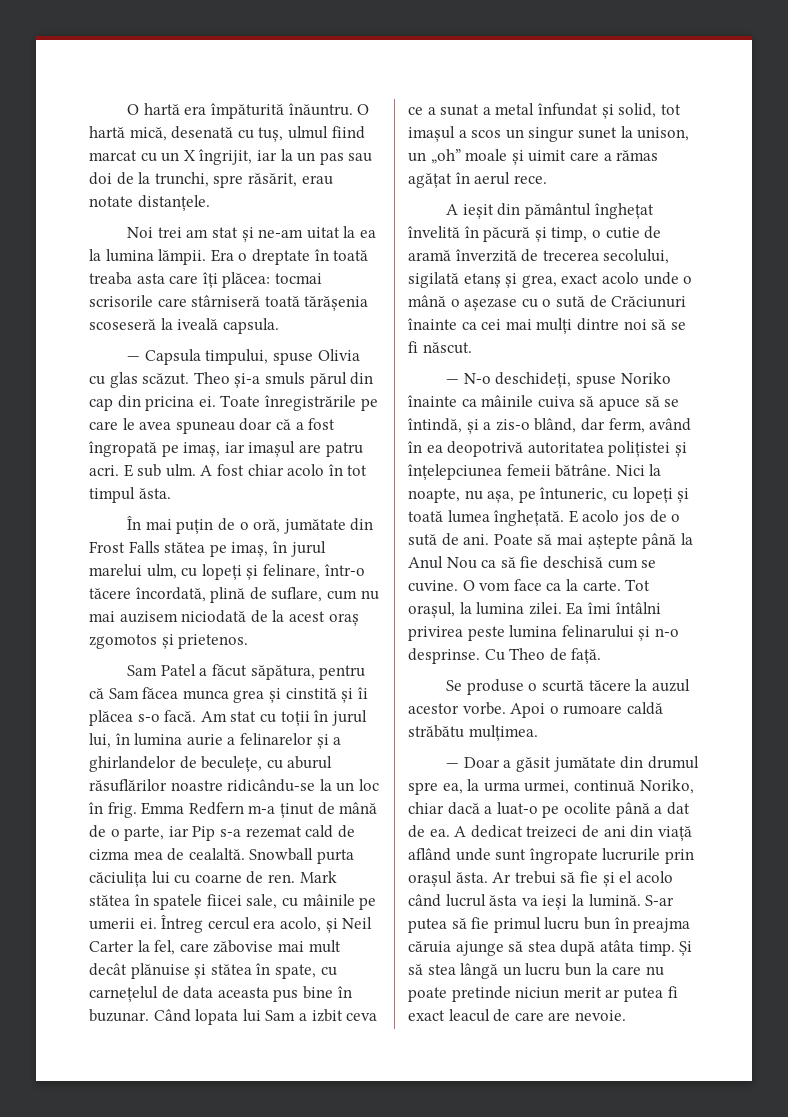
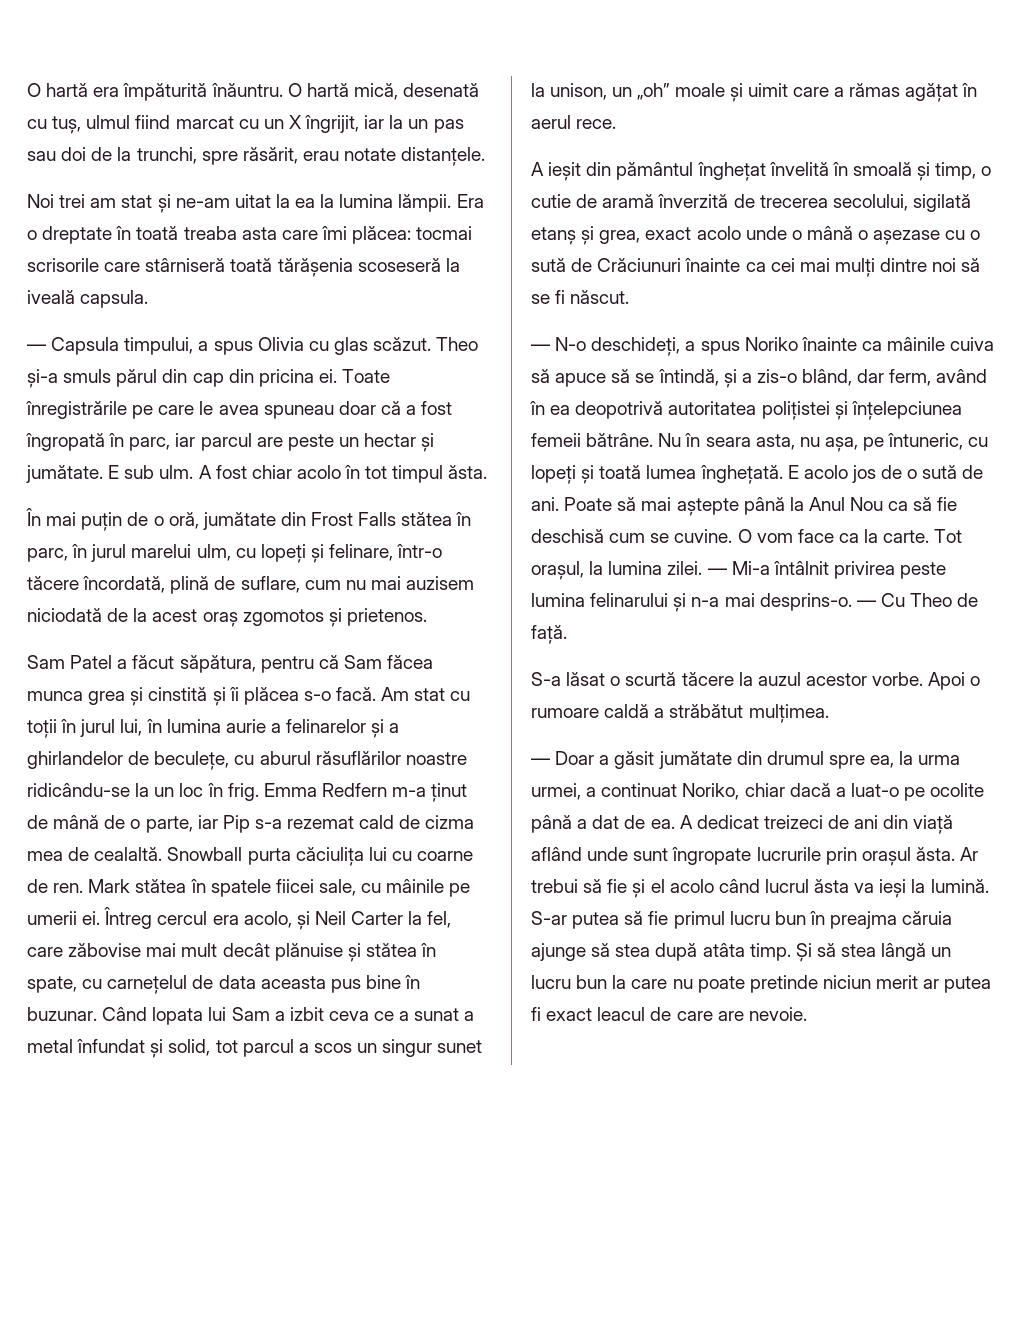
- Era o dreptate în toată treaba asta care îți plăcea: tocmai scrisorile care stârniseră toată tărășenia scoseseră la iveală capsula.
+ Era o dreptate în toată treaba asta care îmi plăcea: tocmai scrisorile care stârniseră toată tărășenia scoseseră la iveală capsula.
- — Capsula timpului, spuse Olivia cu glas scăzut.
+ — Capsula timpului, a spus Olivia cu glas scăzut.
- Toate înregistrările pe care le avea spuneau doar că a fost îngropată pe imaș, iar imașul are patru acri.
+ Toate înregistrările pe care le avea spuneau doar că a fost îngropată în parc, iar parcul are peste un hectar și jumătate.
- În mai puțin de o oră, jumătate din Frost Falls stătea pe imaș, în jurul marelui ulm, cu lopeți și felinare, într-o tăcere încordată, plină de suflare, cum nu mai auzisem niciodată de la acest oraș zgomotos și prietenos.
+ În mai puțin de o oră, jumătate din Frost Falls stătea în parc, în jurul marelui ulm, cu lopeți și felinare, într-o tăcere încordată, plină de suflare, cum nu mai auzisem niciodată de la acest oraș zgomotos și prietenos.
- Când lopata lui Sam a izbit ceva ce a sunat a metal înfundat și solid, tot imașul a scos un singur sunet la unison, un „oh” moale și uimit care a rămas agățat în aerul rece.
+ Când lopata lui Sam a izbit ceva ce a sunat a metal înfundat și solid, tot parcul a scos un singur sunet la unison, un „oh” moale și uimit care a rămas agățat în aerul rece.
- A ieșit din pământul înghețat învelită în păcură și timp, o cutie de aramă înverzită de trecerea secolului, sigilată etanș și grea, exact acolo unde o mână o așezase cu o sută de Crăciunuri înainte ca cei mai mulți dintre noi să se fi născut.
+ A ieșit din pământul înghețat învelită în smoală și timp, o cutie de aramă înverzită de trecerea secolului, sigilată etanș și grea, exact acolo unde o mână o așezase cu o sută de Crăciunuri înainte ca cei mai mulți dintre noi să se fi născut.
- — N-o deschideți, spuse Noriko înainte ca mâinile cuiva să apuce să se întindă, și a zis-o blând, dar ferm, având în ea deopotrivă autoritatea polițistei și înțelepciunea femeii bătrâne.
+ — N-o deschideți, a spus Noriko înainte ca mâinile cuiva să apuce să se întindă, și a zis-o blând, dar ferm, având în ea deopotrivă autoritatea polițistei și înțelepciunea femeii bătrâne.
- Nici la noapte, nu așa, pe întuneric, cu lopeți și toată lumea înghețată.
+ Nu în seara asta, nu așa, pe întuneric, cu lopeți și toată lumea înghețată.
- Ea îmi întâlni privirea peste lumina felinarului și n-o desprinse. Cu Theo de față.
+ — Mi-a întâlnit privirea peste lumina felinarului și n-a mai desprins-o. — Cu Theo de față.
- Se produse o scurtă tăcere la auzul acestor vorbe.
+ S-a lăsat o scurtă tăcere la auzul acestor vorbe.
- Apoi o rumoare caldă străbătu mulțimea.
+ Apoi o rumoare caldă a străbătut mulțimea.
- — Doar a găsit jumătate din drumul spre ea, la urma urmei, continuă Noriko, chiar dacă a luat-o pe ocolite până a dat de ea.
+ — Doar a găsit jumătate din drumul spre ea, la urma urmei, a continuat Noriko, chiar dacă a luat-o pe ocolite până a dat de ea.

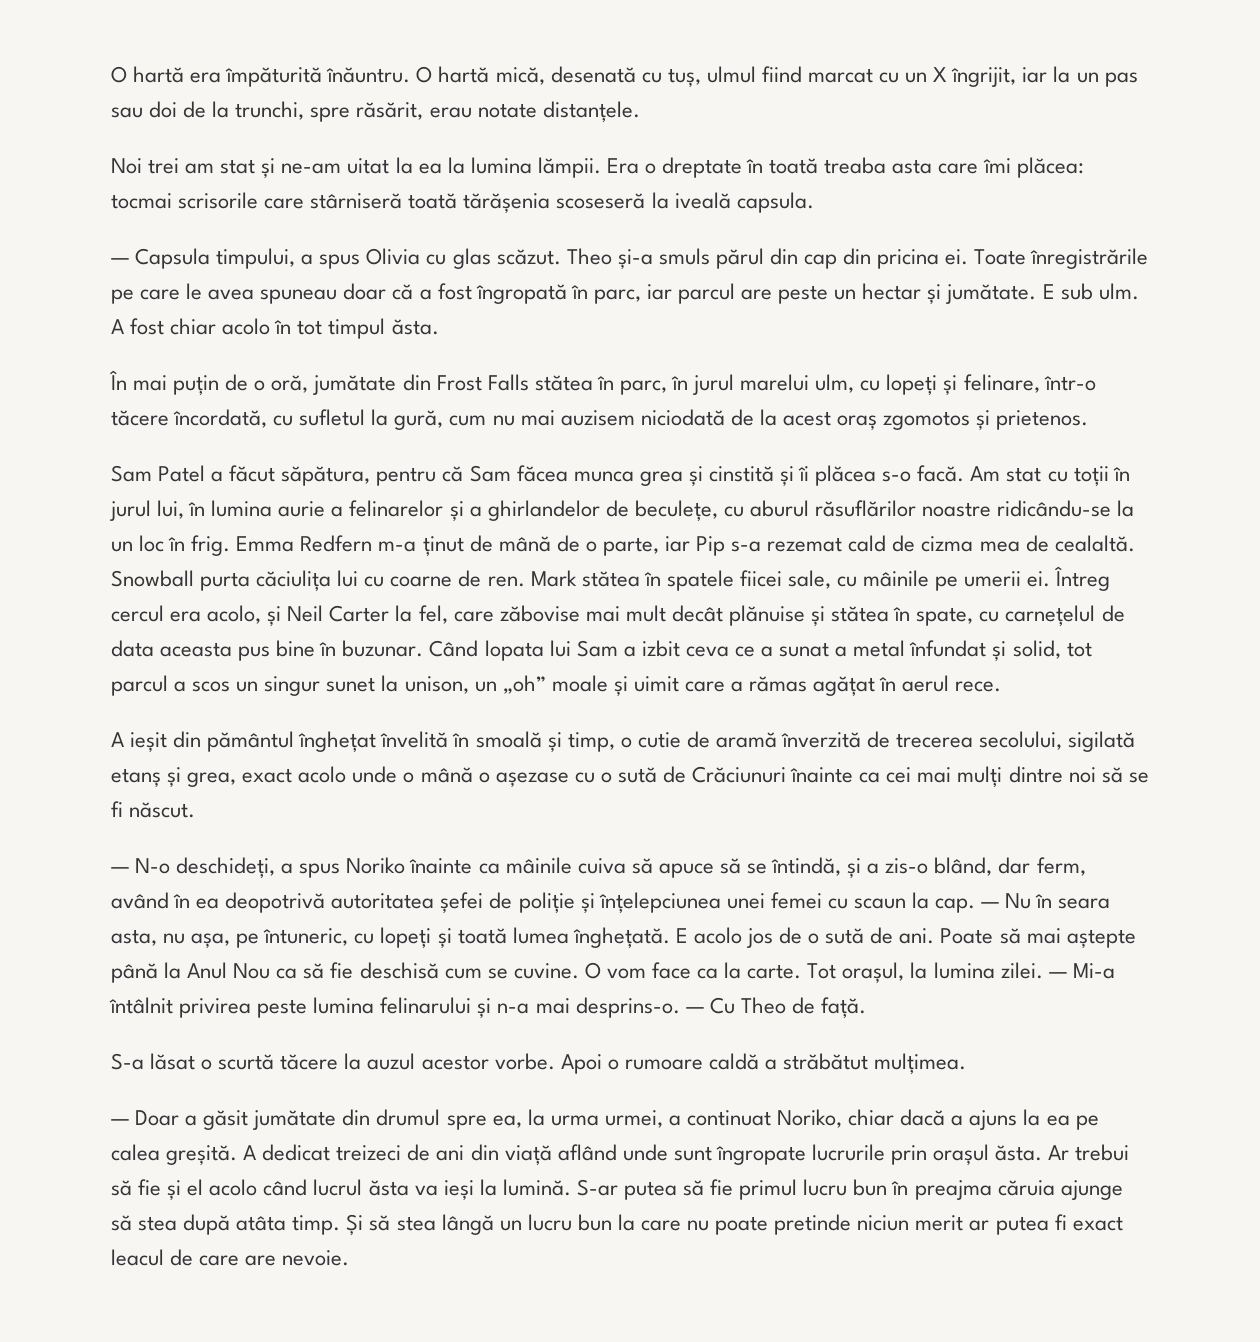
- În mai puțin de o oră, jumătate din Frost Falls stătea în parc, în jurul marelui ulm, cu lopeți și felinare, într-o tăcere încordată, plină de suflare, cum nu mai auzisem niciodată de la acest oraș zgomotos și prietenos.
+ În mai puțin de o oră, jumătate din Frost Falls stătea în parc, în jurul marelui ulm, cu lopeți și felinare, într-o tăcere încordată, cu sufletul la gură, cum nu mai auzisem niciodată de la acest oraș zgomotos și prietenos.
- — N-o deschideți, a spus Noriko înainte ca mâinile cuiva să apuce să se întindă, și a zis-o blând, dar ferm, având în ea deopotrivă autoritatea polițistei și înțelepciunea femeii bătrâne. Nu în seara asta, nu așa, pe întuneric, cu lopeți și toată lumea înghețată.
+ — N-o deschideți, a spus Noriko înainte ca mâinile cuiva să apuce să se întindă, și a zis-o blând, dar ferm, având în ea deopotrivă autoritatea șefei de poliție și înțelepciunea unei femei cu scaun la cap. — Nu în seara asta, nu așa, pe întuneric, cu lopeți și toată lumea înghețată.
- — Doar a găsit jumătate din drumul spre ea, la urma urmei, a continuat Noriko, chiar dacă a luat-o pe ocolite până a dat de ea.
+ — Doar a găsit jumătate din drumul spre ea, la urma urmei, a continuat Noriko, chiar dacă a ajuns la ea pe calea greșită.

